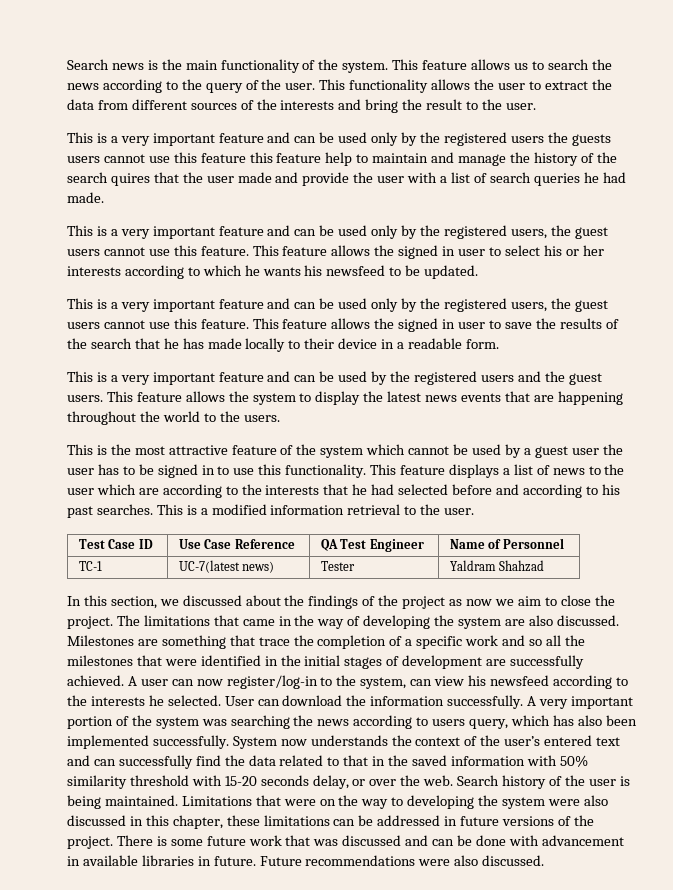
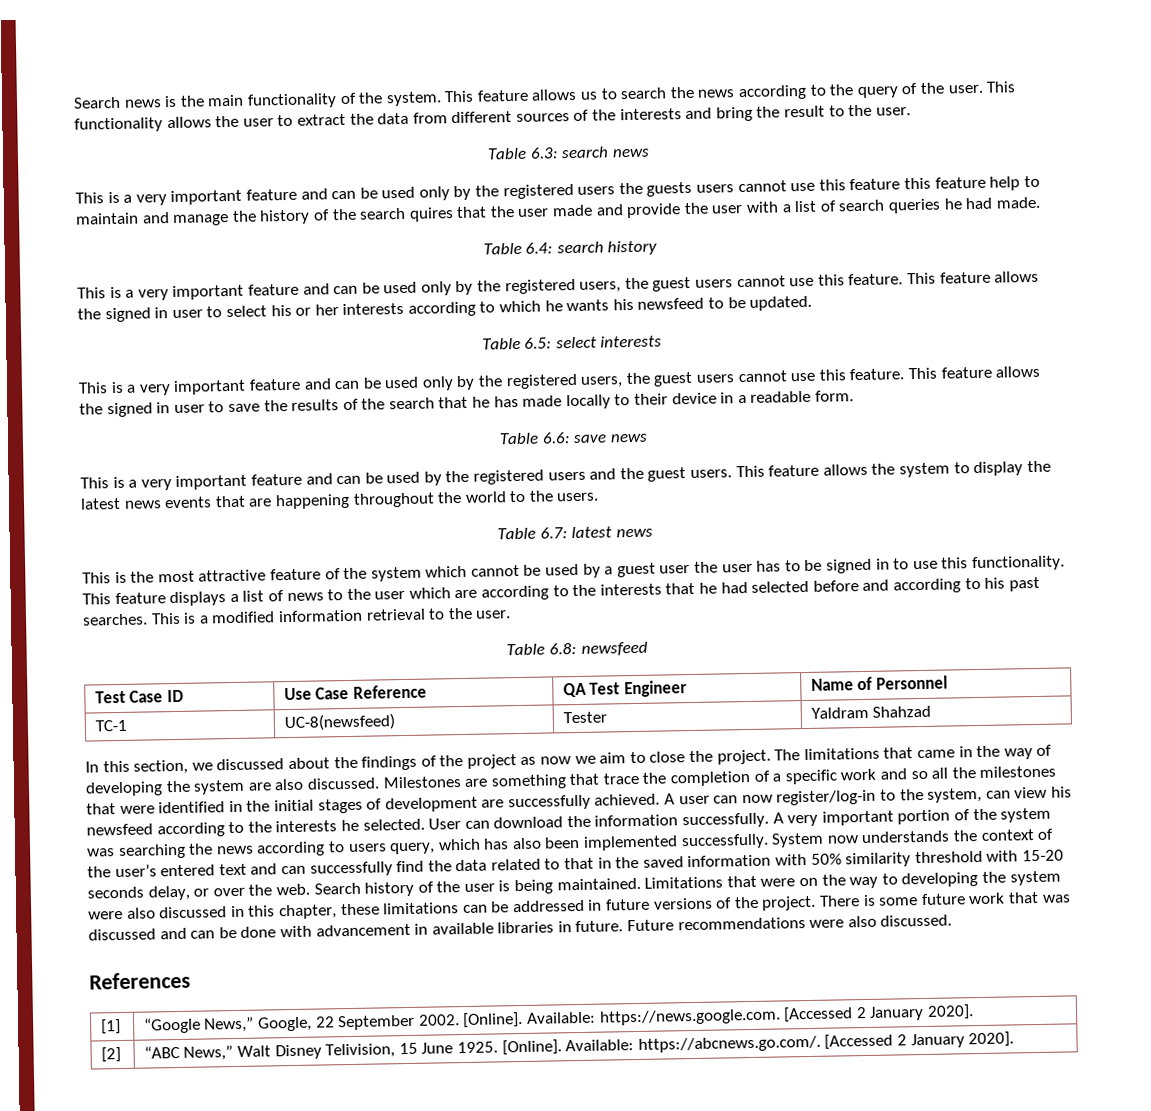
+ Table 6.3: search news
+ Table 6.4: search history
+ Table 6.5: select interests
+ Table 6.6: save news
+ Table 6.7: latest news
+ Table 6.8: newsfeed
- TC-1 | UC-7(latest news) | Tester | Yaldram Shahzad
+ TC-1 | UC-8(newsfeed) | Tester | Yaldram Shahzad
+ References
+ [1] | “Google News,” Google, 22 September 2002. [Online]. Available: https://news.google.com. [Accessed 2 January 2020].
+ [2] | “ABC News,” Walt Disney Telivision, 15 June 1925. [Online]. Available: https://abcnews.go.com/. [Accessed 2 January 2020].

